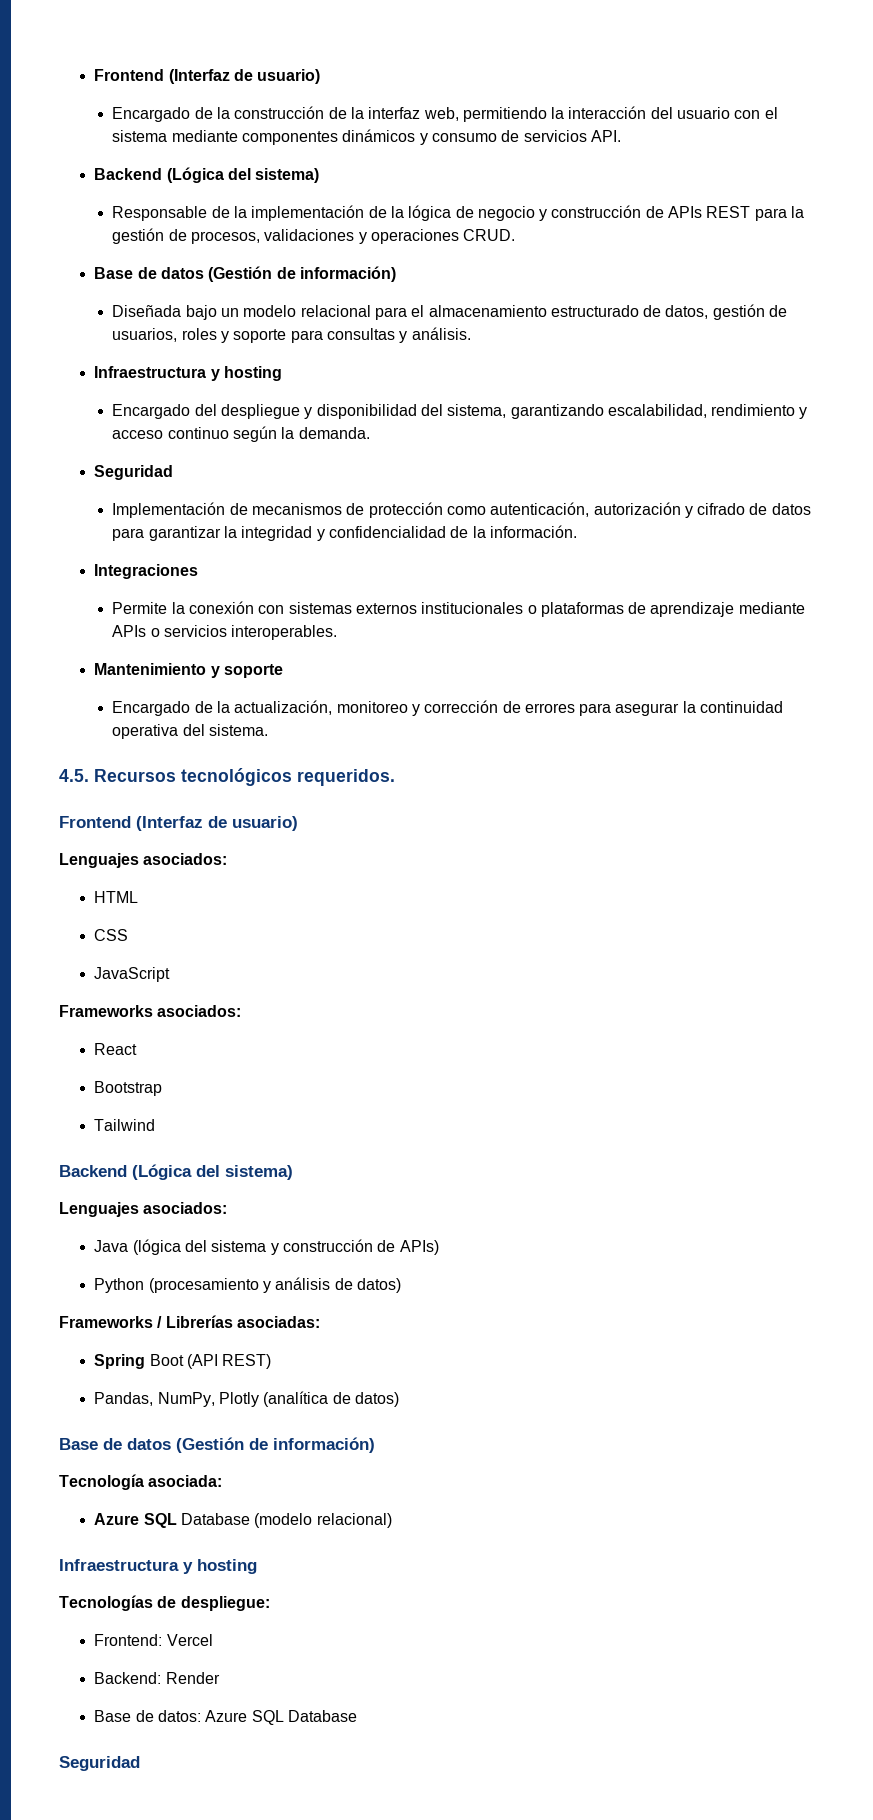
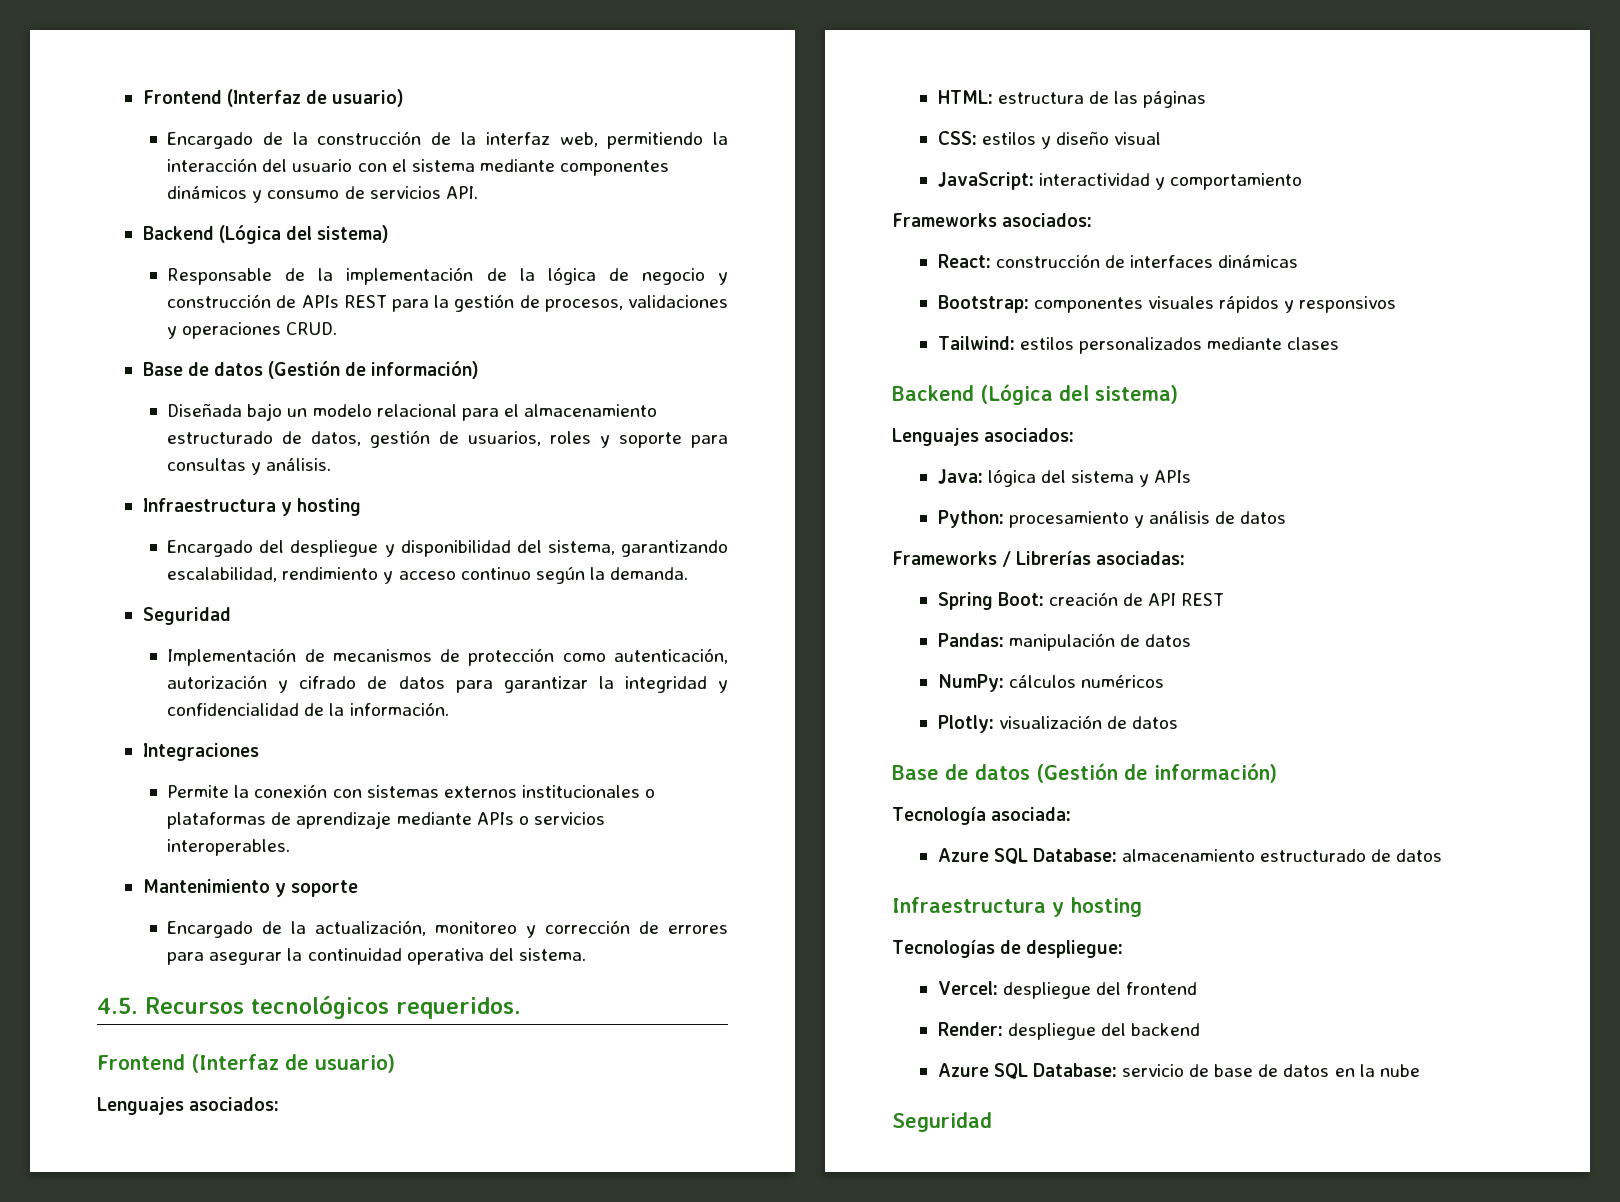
- HTML
- CSS
- JavaScript
+ HTML: estructura de las páginas
+ CSS: estilos y diseño visual
+ JavaScript: interactividad y comportamiento
  Frameworks asociados:
- React
- Bootstrap
- Tailwind
+ React: construcción de interfaces dinámicas
+ Bootstrap: componentes visuales rápidos y responsivos
+ Tailwind: estilos personalizados mediante clases
- Java (lógica del sistema y construcción de APIs)
- Python (procesamiento y análisis de datos)
+ Java: lógica del sistema y APIs
+ Python: procesamiento y análisis de datos
- Spring Boot (API REST)
- Pandas, NumPy, Plotly (analítica de datos)
+ Spring Boot: creación de API REST
+ Pandas: manipulación de datos
+ NumPy: cálculos numéricos
+ Plotly: visualización de datos
- Azure SQL Database (modelo relacional)
+ Azure SQL Database: almacenamiento estructurado de datos
- Frontend: Vercel
- Backend: Render
- Base de datos: Azure SQL Database
+ Vercel: despliegue del frontend
+ Render: despliegue del backend
+ Azure SQL Database: servicio de base de datos en la nube

